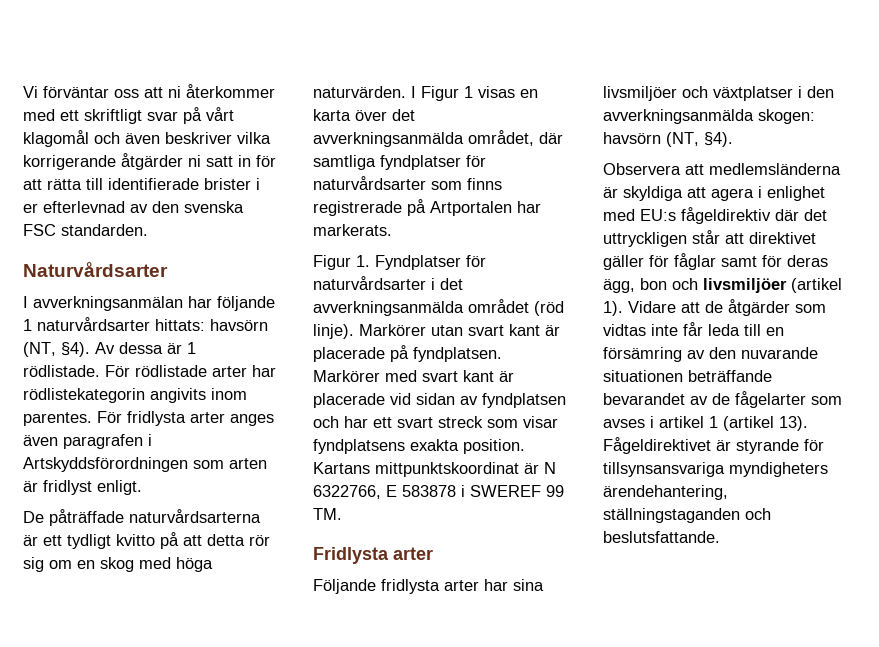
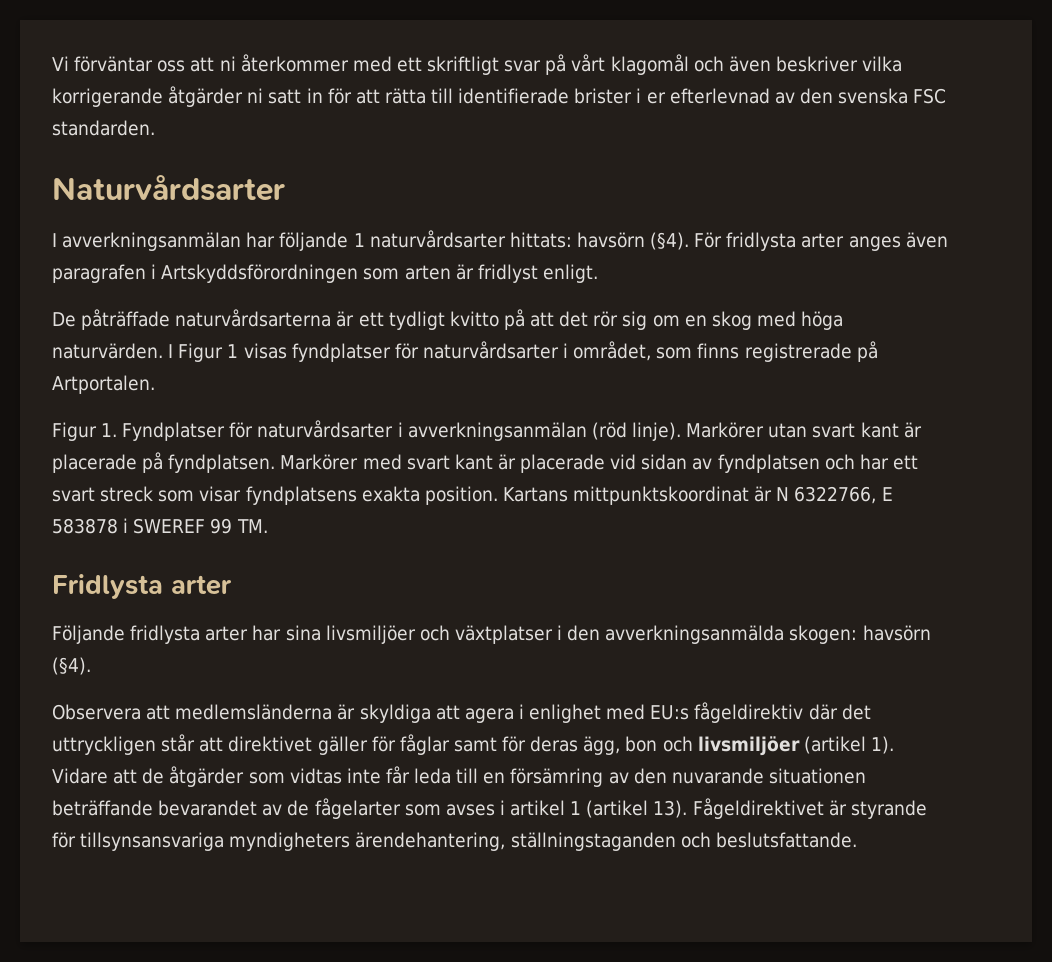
- I avverkningsanmälan har följande 1 naturvårdsarter hittats: havsörn (NT, §4). Av dessa är 1 rödlistade. För rödlistade arter har rödlistekategorin angivits inom parentes.
+ I avverkningsanmälan har följande 1 naturvårdsarter hittats: havsörn (§4).
- De påträffade naturvårdsarterna är ett tydligt kvitto på att detta rör sig om en skog med höga naturvärden.
+ De påträffade naturvårdsarterna är ett tydligt kvitto på att det rör sig om en skog med höga naturvärden.
- I Figur 1 visas en karta över det avverkningsanmälda området, där samtliga fyndplatser för naturvårdsarter som finns registrerade på Artportalen har markerats.
+ I Figur 1 visas fyndplatser för naturvårdsarter i området, som finns registrerade på Artportalen.
- Figur 1. Fyndplatser för naturvårdsarter i det avverkningsanmälda området (röd linje).
+ Figur 1. Fyndplatser för naturvårdsarter i avverkningsanmälan (röd linje).
- Följande fridlysta arter har sina livsmiljöer och växtplatser i den avverkningsanmälda skogen: havsörn (NT, §4).
+ Följande fridlysta arter har sina livsmiljöer och växtplatser i den avverkningsanmälda skogen: havsörn (§4).

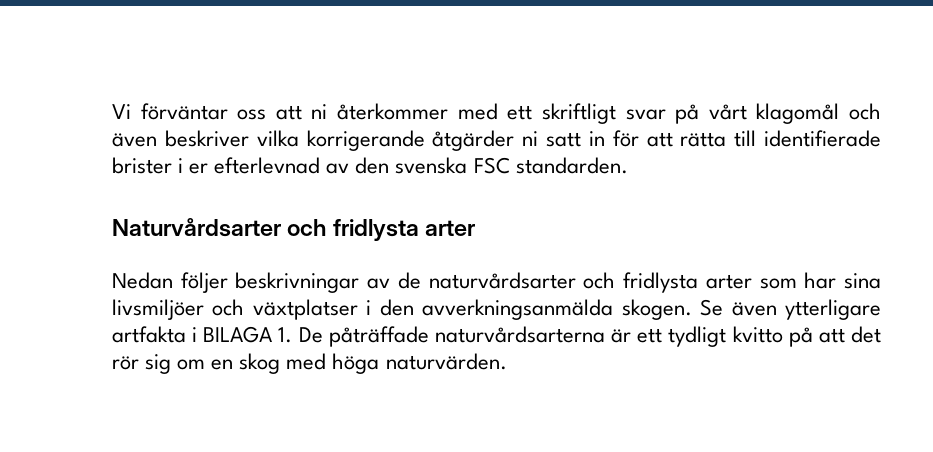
- Naturvårdsarter
- I avverkningsanmälan har följande 1 naturvårdsarter hittats: havsörn (§4). För fridlysta arter anges även paragrafen i Artskyddsförordningen som arten är fridlyst enligt.
- De påträffade naturvårdsarterna är ett tydligt kvitto på att det rör sig om en skog med höga naturvärden. I Figur 1 visas fyndplatser för naturvårdsarter i området, som finns registrerade på Artportalen.
- Figur 1. Fyndplatser för naturvårdsarter i avverkningsanmälan (röd linje). Markörer utan svart kant är placerade på fyndplatsen. Markörer med svart kant är placerade vid sidan av fyndplatsen och har ett svart streck som visar fyndplatsens exakta position. Kartans mittpunktskoordinat är N 6322766, E 583878 i SWEREF 99 TM.
- Fridlysta arter
- Följande fridlysta arter har sina livsmiljöer och växtplatser i den avverkningsanmälda skogen: havsörn (§4).
- Observera att medlemsländerna är skyldiga att agera i enlighet med EU:s fågeldirektiv där det uttryckligen står att direktivet gäller för fåglar samt för deras ägg, bon och livsmiljöer (artikel 1). Vidare att de åtgärder som vidtas inte får leda till en försämring av den nuvarande situationen beträffande bevarandet av de fågelarter som avses i artikel 1 (artikel 13). Fågeldirektivet är styrande för tillsynsansvariga myndigheters ärendehantering, ställningstaganden och beslutsfattande.
+ Naturvårdsarter och fridlysta arter
+ Nedan följer beskrivningar av de naturvårdsarter och fridlysta arter som har sina livsmiljöer och växtplatser i den avverkningsanmälda skogen. Se även ytterligare artfakta i BILAGA 1. De påträffade naturvårdsarterna är ett tydligt kvitto på att det rör sig om en skog med höga naturvärden.

